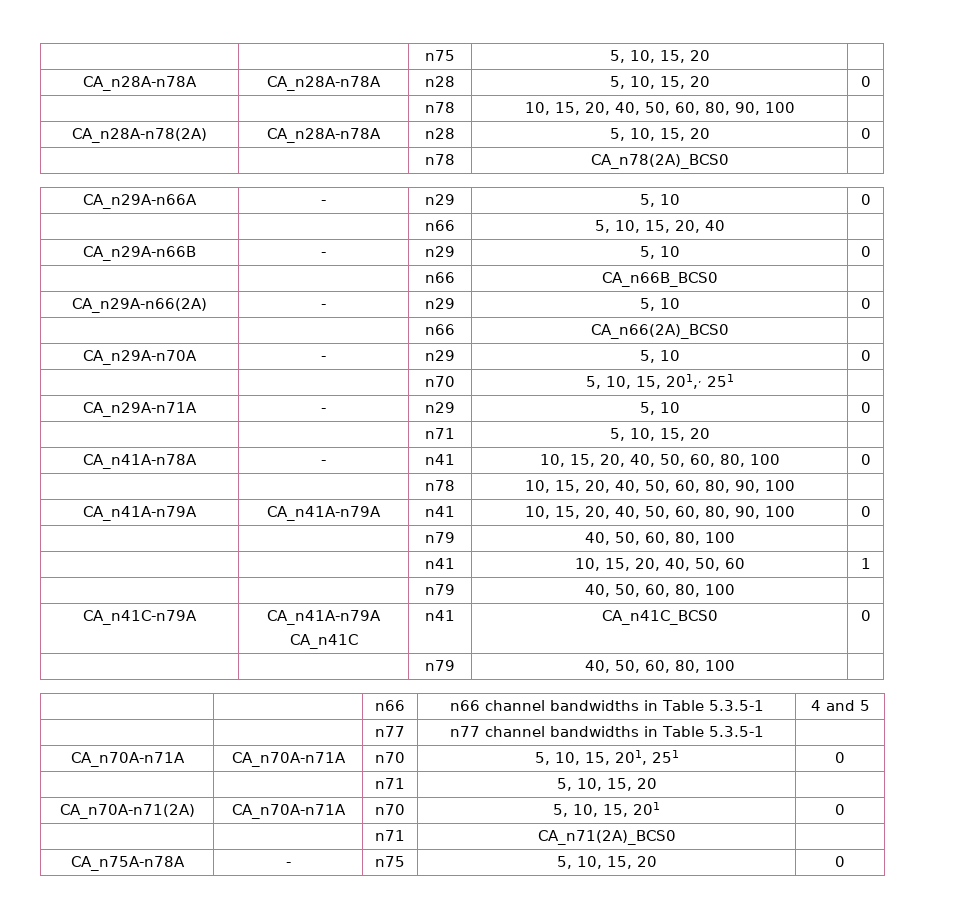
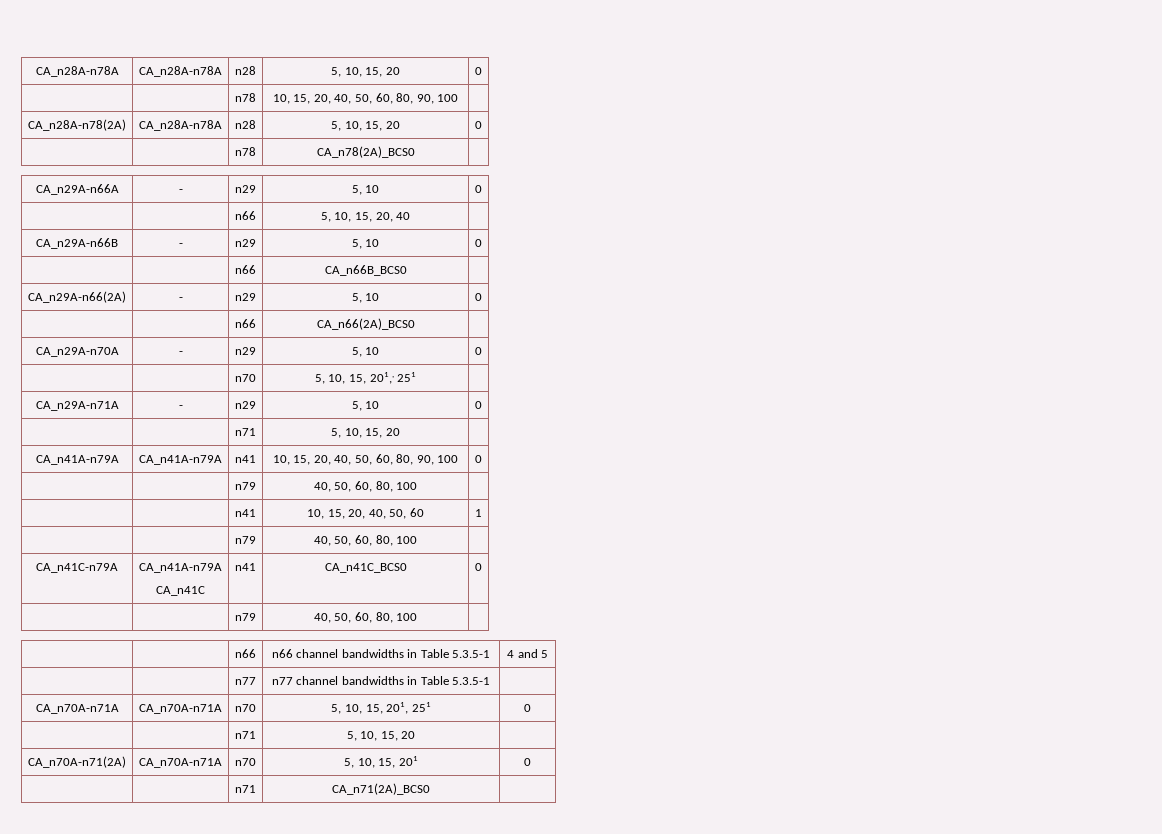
- | | n75 | 5, 10, 15, 20 |
- CA_n41A-n78A | - | n41 | 10, 15, 20, 40, 50, 60, 80, 100 | 0
- | | n78 | 10, 15, 20, 40, 50, 60, 80, 90, 100 |
- CA_n75A-n78A | - | n75 | 5, 10, 15, 20 | 0

